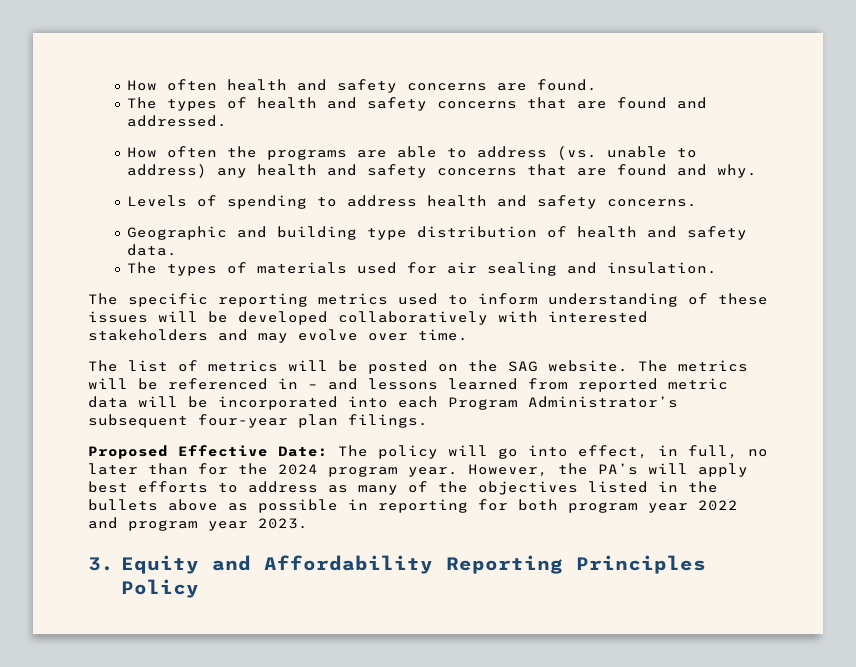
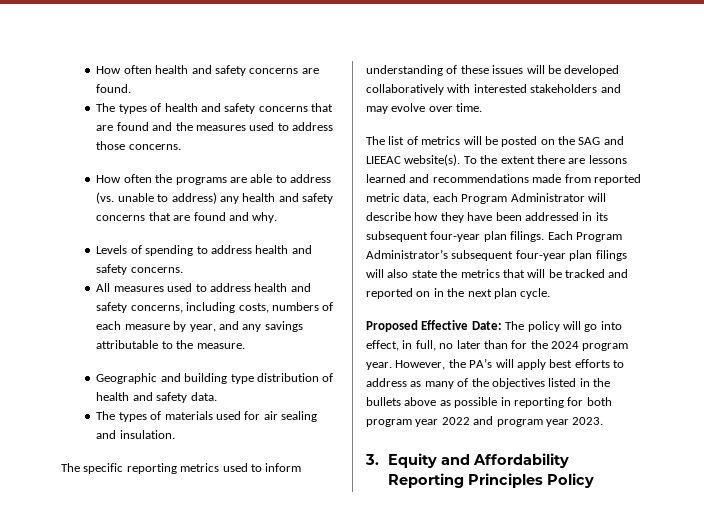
- The types of health and safety concerns that are found and addressed.
+ The types of health and safety concerns that are found and the measures used to address those concerns.
+ All measures used to address health and safety concerns, including costs, numbers of each measure by year, and any savings attributable to the measure.
- The list of metrics will be posted on the SAG website. The metrics will be referenced in – and lessons learned from reported metric data will be incorporated into each Program Administrator’s subsequent four-year plan filings.
+ The list of metrics will be posted on the SAG and LIEEAC website(s). To the extent there are lessons learned and recommendations made from reported metric data, each Program Administrator will describe how they have been addressed in its subsequent four-year plan filings. Each Program Administrator’s subsequent four-year plan filings will also state the metrics that will be tracked and reported on in the next plan cycle.

